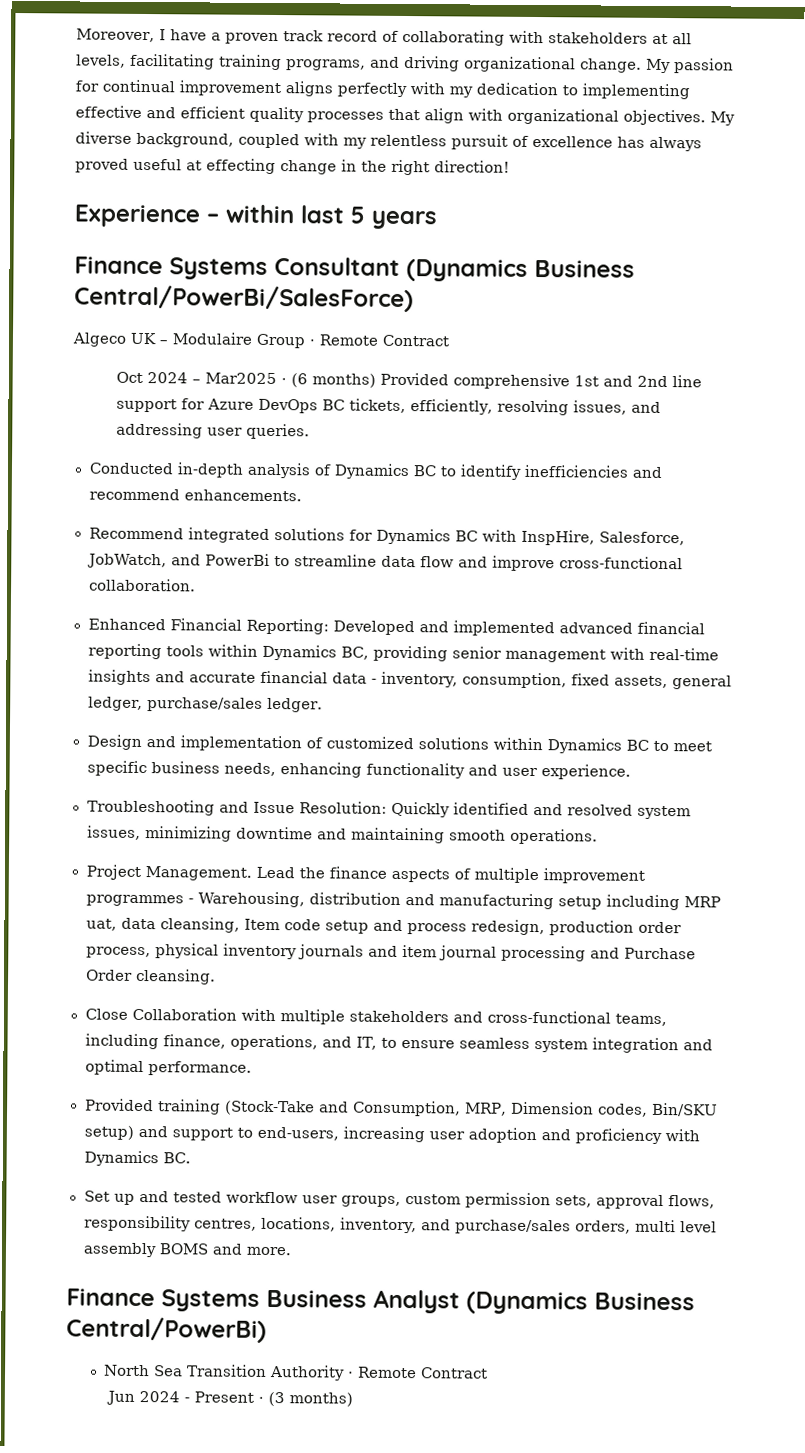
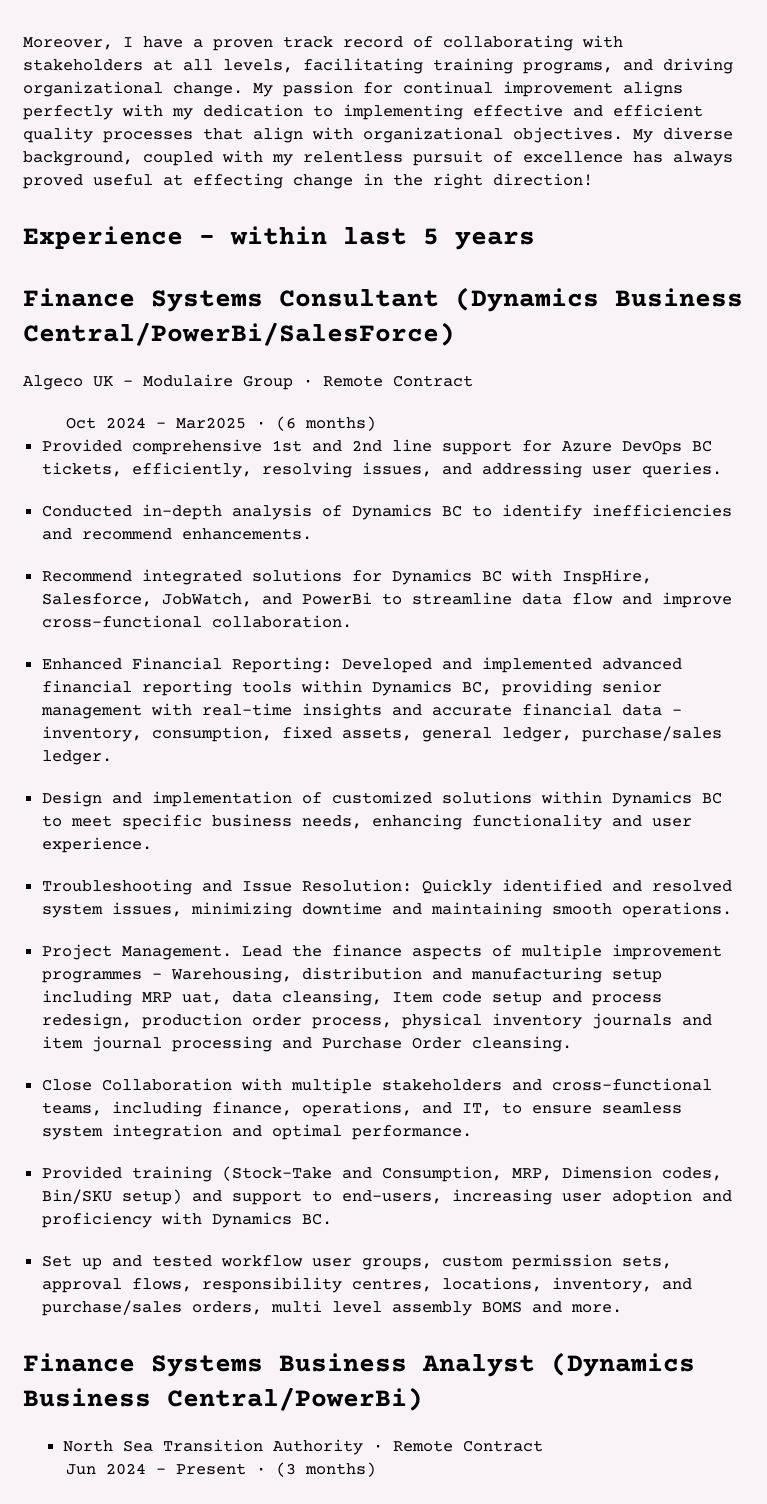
- Oct 2024 – Mar2025 · (6 months) Provided comprehensive 1st and 2nd line support for Azure DevOps BC tickets, efficiently, resolving issues, and addressing user queries.
+ Oct 2024 – Mar2025 · (6 months)
+ Provided comprehensive 1st and 2nd line support for Azure DevOps BC tickets, efficiently, resolving issues, and addressing user queries.

